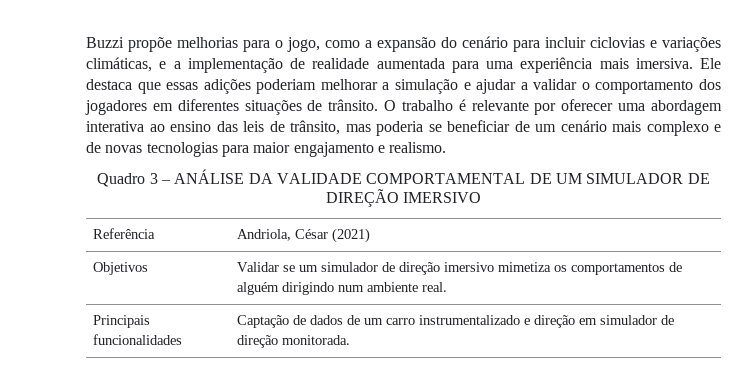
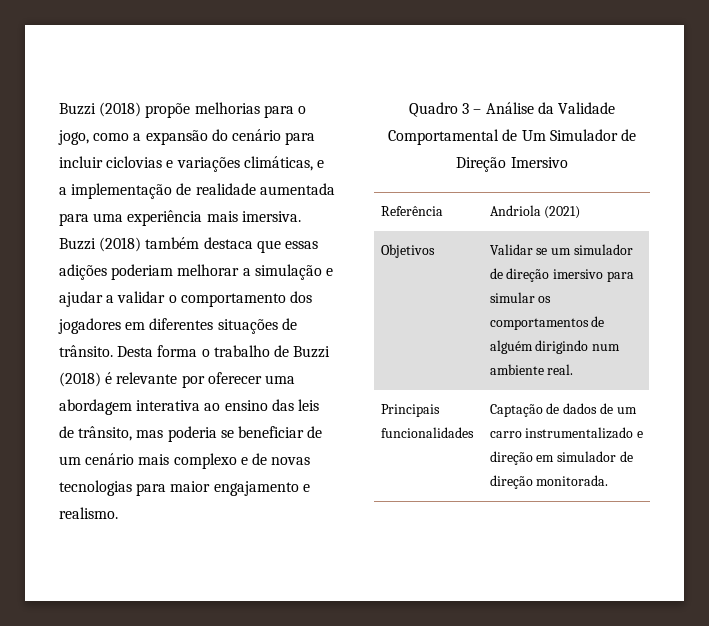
- Buzzi propõe melhorias para o jogo, como a expansão do cenário para incluir ciclovias e variações climáticas, e a implementação de realidade aumentada para uma experiência mais imersiva.
+ Buzzi (2018) propõe melhorias para o jogo, como a expansão do cenário para incluir ciclovias e variações climáticas, e a implementação de realidade aumentada para uma experiência mais imersiva.
- Ele destaca que essas adições poderiam melhorar a simulação e ajudar a validar o comportamento dos jogadores em diferentes situações de trânsito.
+ Buzzi (2018) também destaca que essas adições poderiam melhorar a simulação e ajudar a validar o comportamento dos jogadores em diferentes situações de trânsito.
- O trabalho é relevante por oferecer uma abordagem interativa ao ensino das leis de trânsito, mas poderia se beneficiar de um cenário mais complexo e de novas tecnologias para maior engajamento e realismo.
+ Desta forma o trabalho de Buzzi (2018) é relevante por oferecer uma abordagem interativa ao ensino das leis de trânsito, mas poderia se beneficiar de um cenário mais complexo e de novas tecnologias para maior engajamento e realismo.
- Quadro 3 – ANÁLISE DA VALIDADE COMPORTAMENTAL DE UM SIMULADOR DE DIREÇÃO IMERSIVO
+ Quadro 3 – Análise da Validade Comportamental de Um Simulador de Direção Imersivo
- Referência | Andriola, César (2021)
+ Referência | Andriola (2021)
- Objetivos | Validar se um simulador de direção imersivo mimetiza os comportamentos de alguém dirigindo num ambiente real.
+ Objetivos | Validar se um simulador de direção imersivo para simular os comportamentos de alguém dirigindo num ambiente real.

